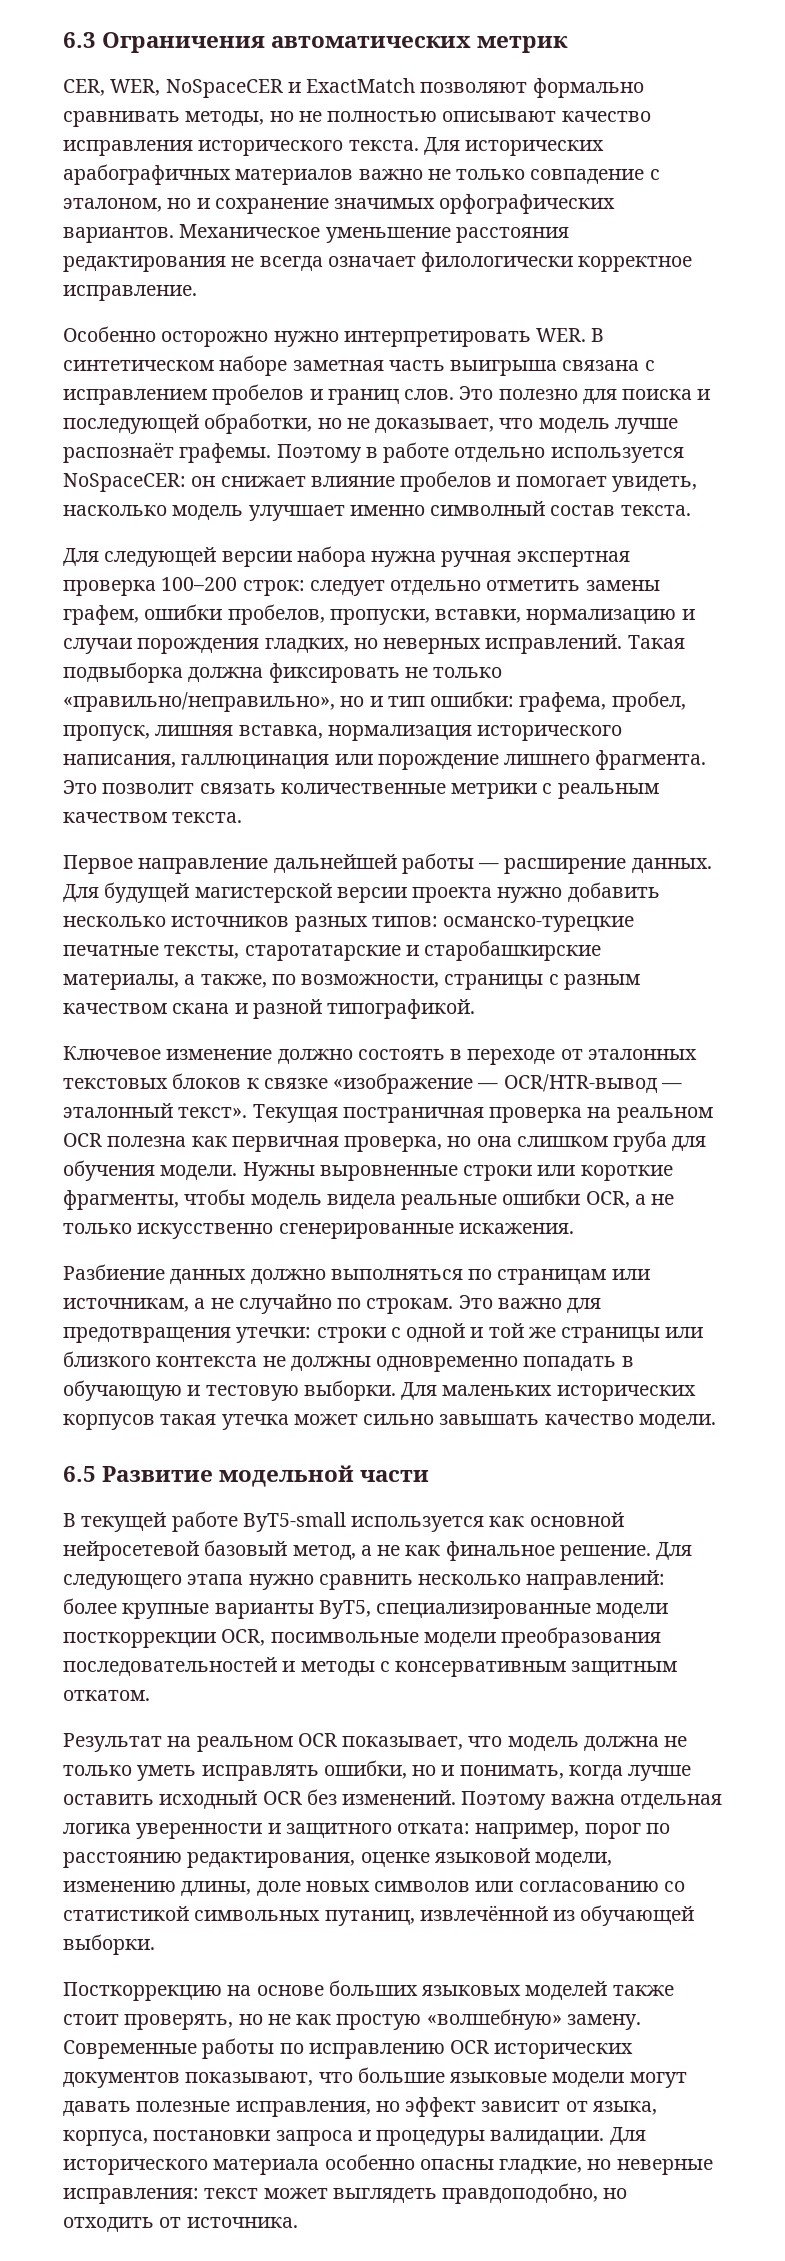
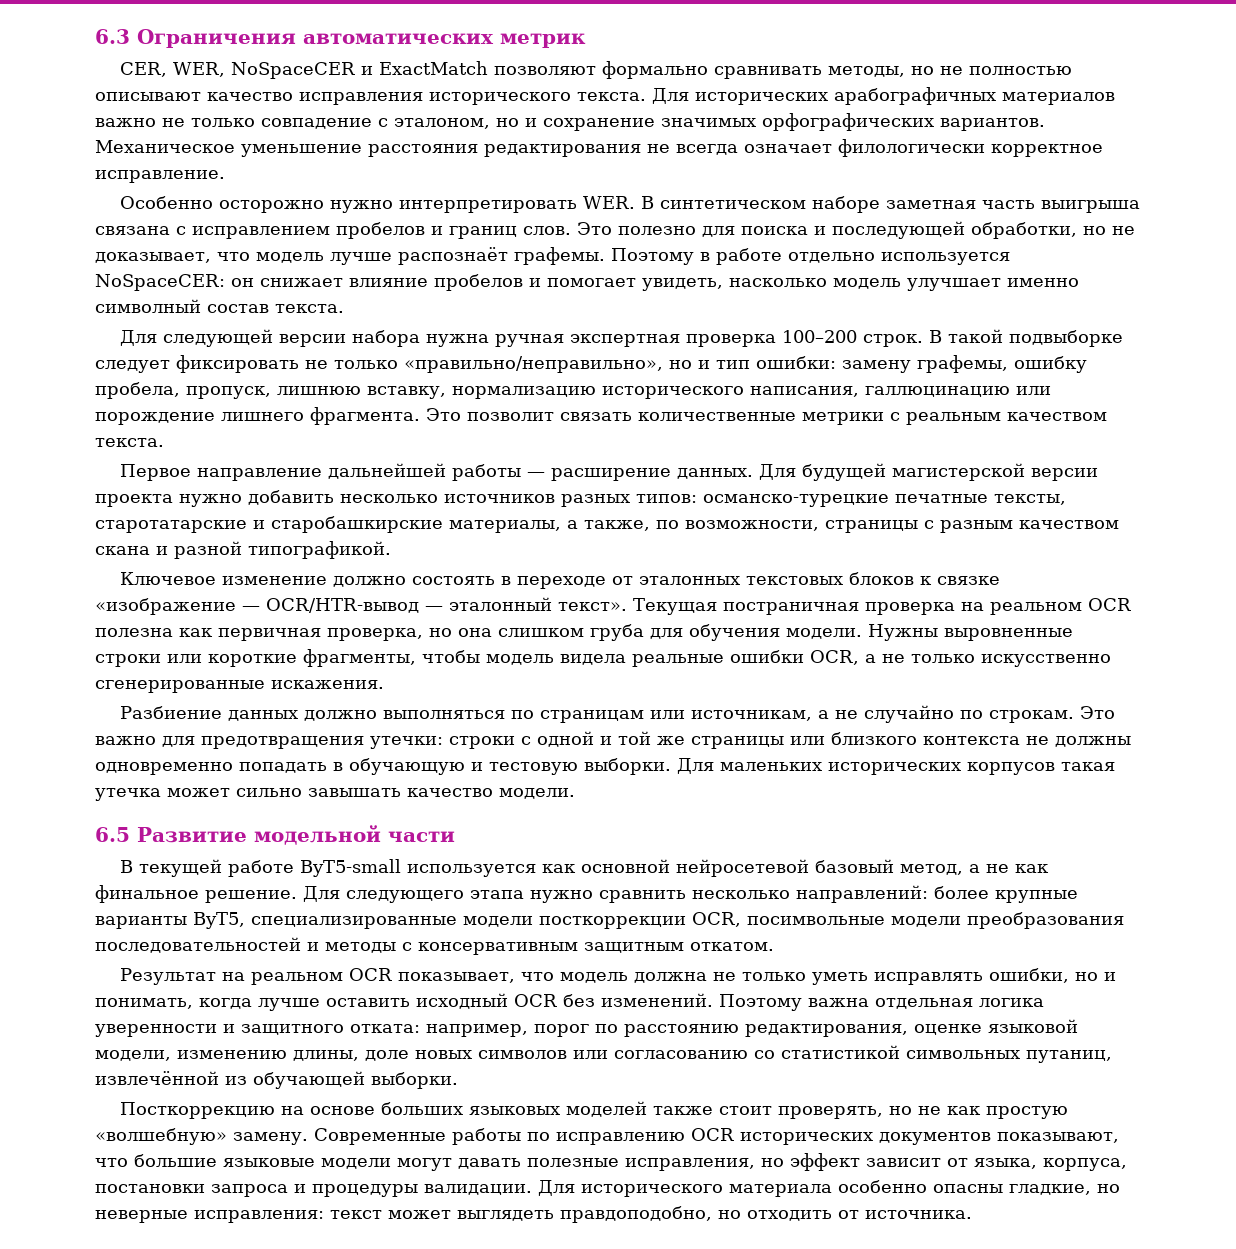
- Для следующей версии набора нужна ручная экспертная проверка 100–200 строк: следует отдельно отметить замены графем, ошибки пробелов, пропуски, вставки, нормализацию и случаи порождения гладких, но неверных исправлений. Такая подвыборка должна фиксировать не только «правильно/неправильно», но и тип ошибки: графема, пробел, пропуск, лишняя вставка, нормализация исторического написания, галлюцинация или порождение лишнего фрагмента.
+ Для следующей версии набора нужна ручная экспертная проверка 100–200 строк. В такой подвыборке следует фиксировать не только «правильно/неправильно», но и тип ошибки: замену графемы, ошибку пробела, пропуск, лишнюю вставку, нормализацию исторического написания, галлюцинацию или порождение лишнего фрагмента.

